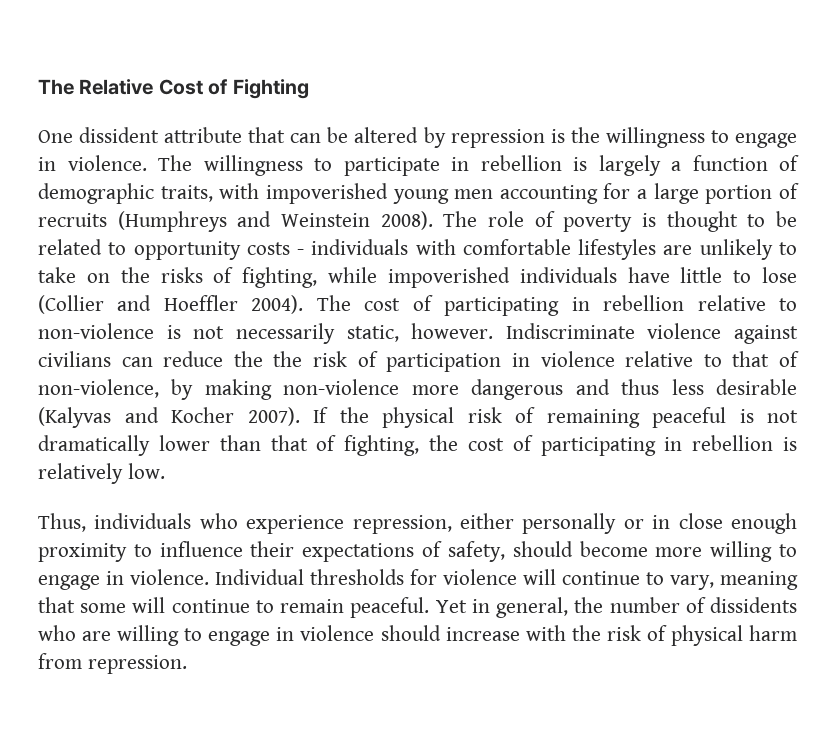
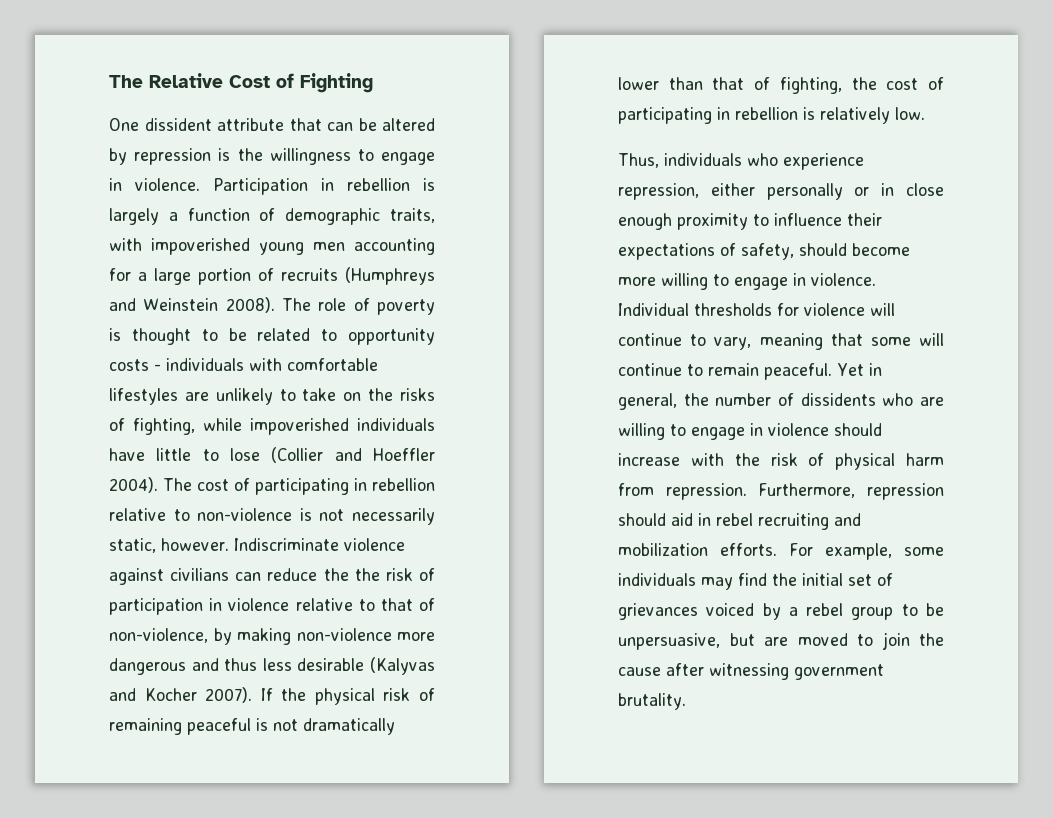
- The willingness to participate in rebellion is largely a function of demographic traits, with impoverished young men accounting for a large portion of recruits (Humphreys and Weinstein 2008).
+ Participation in rebellion is largely a function of demographic traits, with impoverished young men accounting for a large portion of recruits (Humphreys and Weinstein 2008).
+ Furthermore, repression should aid in rebel recruiting and mobilization efforts. For example, some individuals may find the initial set of grievances voiced by a rebel group to be unpersuasive, but are moved to join the cause after witnessing government brutality.

